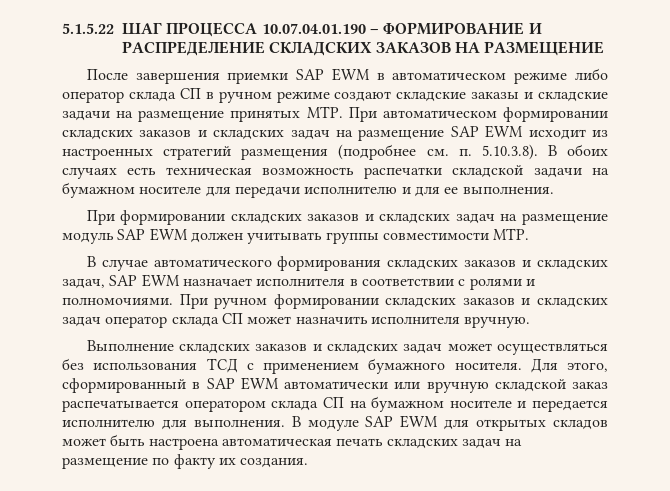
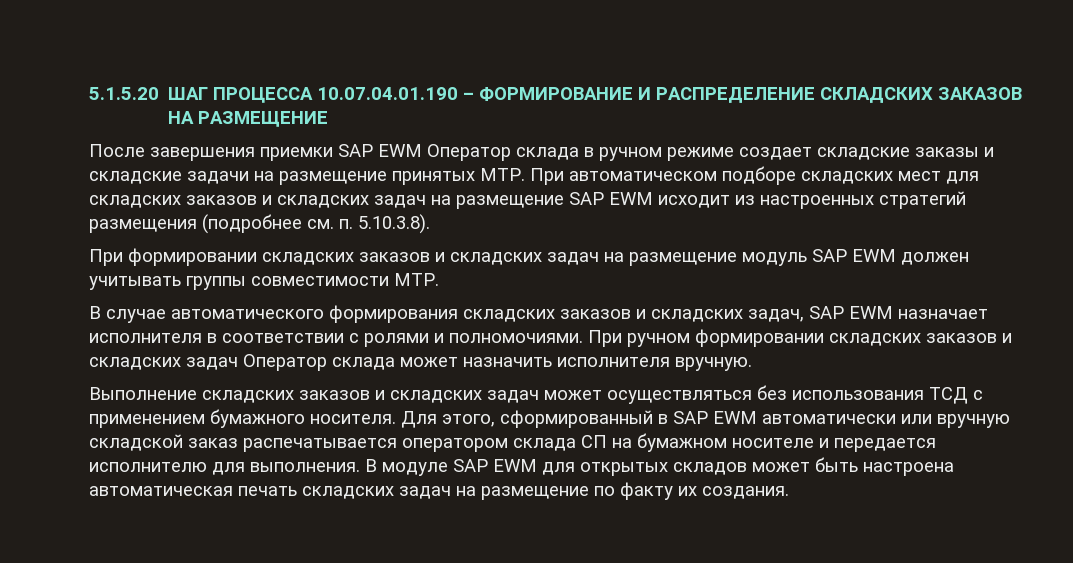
- 5.1.5.22 ШАГ ПРОЦЕССА 10.07.04.01.190 – ФОРМИРОВАНИЕ И РАСПРЕДЕЛЕНИЕ СКЛАДСКИХ ЗАКАЗОВ НА РАЗМЕЩЕНИЕ
+ 5.1.5.20 ШАГ ПРОЦЕССА 10.07.04.01.190 – ФОРМИРОВАНИЕ И РАСПРЕДЕЛЕНИЕ СКЛАДСКИХ ЗАКАЗОВ НА РАЗМЕЩЕНИЕ
- После завершения приемки SAP EWM в автоматическом режиме либо оператор склада СП в ручном режиме создают складские заказы и складские задачи на размещение принятых МТР. При автоматическом формировании складских заказов и складских задач на размещение SAP EWM исходит из настроенных стратегий размещения (подробнее см. п. 5.10.3.8). В обоих случаях есть техническая возможность распечатки складской задачи на бумажном носителе для передачи исполнителю и для ее выполнения.
+ После завершения приемки SAP EWM Оператор склада в ручном режиме создает складские заказы и складские задачи на размещение принятых МТР. При автоматическом подборе складских мест для складских заказов и складских задач на размещение SAP EWM исходит из настроенных стратегий размещения (подробнее см. п. 5.10.3.8).
- При ручном формировании складских заказов и складских задач оператор склада СП может назначить исполнителя вручную.
+ При ручном формировании складских заказов и складских задач Оператор склада может назначить исполнителя вручную.

